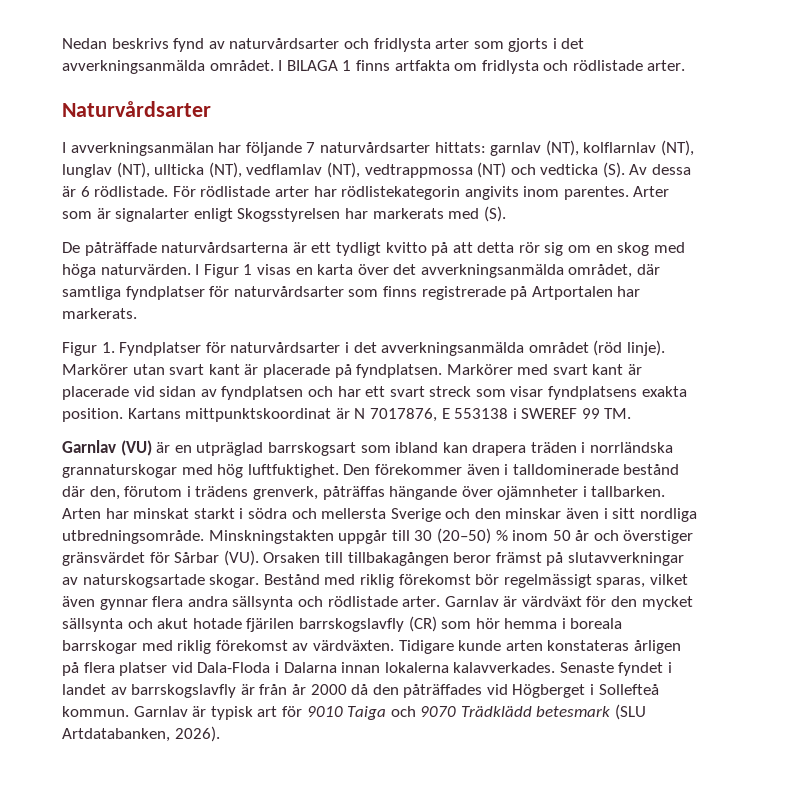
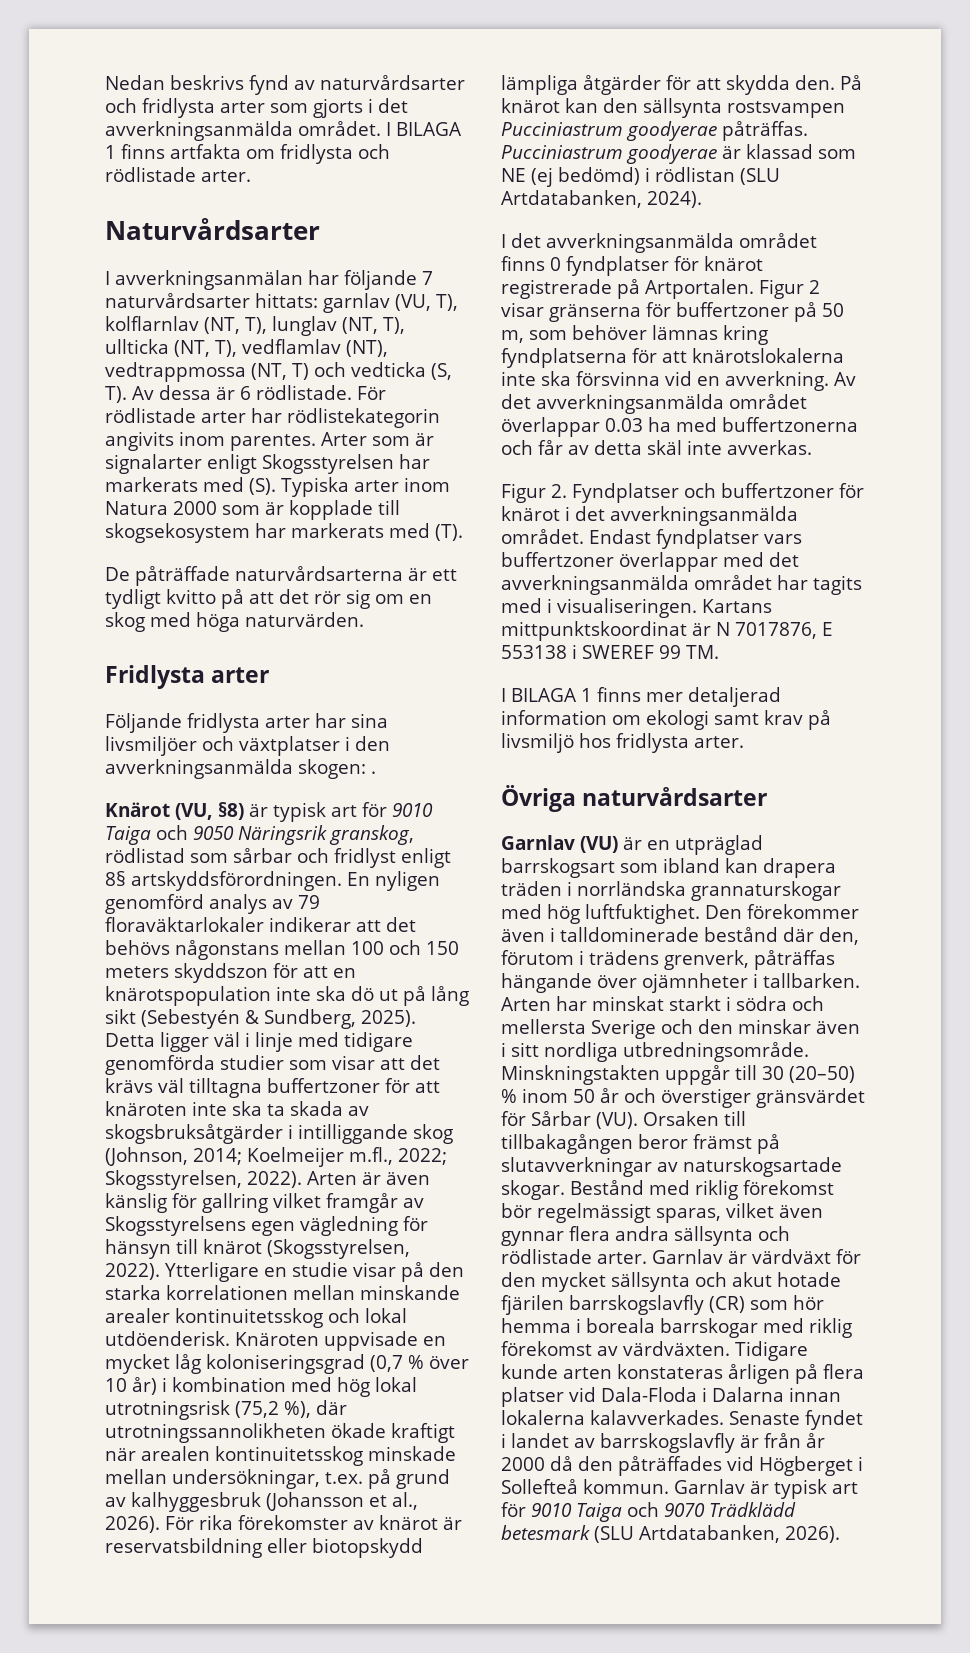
- I avverkningsanmälan har följande 7 naturvårdsarter hittats: garnlav (NT), kolflarnlav (NT), lunglav (NT), ullticka (NT), vedflamlav (NT), vedtrappmossa (NT) och vedticka (S). Av dessa är 6 rödlistade.
+ I avverkningsanmälan har följande 7 naturvårdsarter hittats: garnlav (VU, T), kolflarnlav (NT, T), lunglav (NT, T), ullticka (NT, T), vedflamlav (NT), vedtrappmossa (NT, T) och vedticka (S, T). Av dessa är 6 rödlistade.
- Arter som är signalarter enligt Skogsstyrelsen har markerats med (S).
+ Arter som är signalarter enligt Skogsstyrelsen har markerats med (S). Typiska arter inom Natura 2000 som är kopplade till skogsekosystem har markerats med (T).
- De påträffade naturvårdsarterna är ett tydligt kvitto på att detta rör sig om en skog med höga naturvärden. I Figur 1 visas en karta över det avverkningsanmälda området, där samtliga fyndplatser för naturvårdsarter som finns registrerade på Artportalen har markerats.
- Figur 1. Fyndplatser för naturvårdsarter i det avverkningsanmälda området (röd linje). Markörer utan svart kant är placerade på fyndplatsen. Markörer med svart kant är placerade vid sidan av fyndplatsen och har ett svart streck som visar fyndplatsens exakta position.
+ De påträffade naturvårdsarterna är ett tydligt kvitto på att det rör sig om en skog med höga naturvärden.
+ Fridlysta arter
+ Följande fridlysta arter har sina livsmiljöer och växtplatser i den avverkningsanmälda skogen: .
+ Knärot (VU, §8) är typisk art för 9010 Taiga och 9050 Näringsrik granskog, rödlistad som sårbar och fridlyst enligt 8§ artskyddsförordningen. En nyligen genomförd analys av 79 floraväktarlokaler indikerar att det behövs någonstans mellan 100 och 150 meters skyddszon för att en knärotspopulation inte ska dö ut på lång sikt (Sebestyén & Sundberg, 2025). Detta ligger väl i linje med tidigare genomförda studier som visar att det krävs väl tilltagna buffertzoner för att knäroten inte ska ta skada av skogsbruksåtgärder i intilliggande skog (Johnson, 2014; Koelmeijer m.fl., 2022; Skogsstyrelsen, 2022). Arten är även känslig för gallring vilket framgår av Skogsstyrelsens egen vägledning för hänsyn till knärot (Skogsstyrelsen, 2022). Ytterligare en studie visar på den starka korrelationen mellan minskande arealer kontinuitetsskog och lokal utdöenderisk. Knäroten uppvisade en mycket låg koloniseringsgrad (0,7 % över 10 år) i kombination med hög lokal utrotningsrisk (75,2 %), där utrotningssannolikheten ökade kraftigt när arealen kontinuitetsskog minskade mellan undersökningar, t.ex. på grund av kalhyggesbruk (Johansson et al., 2026). För rika förekomster av knärot är reservatsbildning eller biotopskydd lämpliga åtgärder för att skydda den. På knärot kan den sällsynta rostsvampen Pucciniastrum goodyerae påträffas. Pucciniastrum goodyerae är klassad som NE (ej bedömd) i rödlistan (SLU Artdatabanken, 2024).
+ I det avverkningsanmälda området finns 0 fyndplatser för knärot registrerade på Artportalen. Figur 2 visar gränserna för buffertzoner på 50 m, som behöver lämnas kring fyndplatserna för att knärotslokalerna inte ska försvinna vid en avverkning. Av det avverkningsanmälda området överlappar 0.03 ha med buffertzonerna och får av detta skäl inte avverkas.
+ Figur 2. Fyndplatser och buffertzoner för knärot i det avverkningsanmälda området. Endast fyndplatser vars buffertzoner överlappar med det avverkningsanmälda området har tagits med i visualiseringen.
+ I BILAGA 1 finns mer detaljerad information om ekologi samt krav på livsmiljö hos fridlysta arter.
+ Övriga naturvårdsarter

